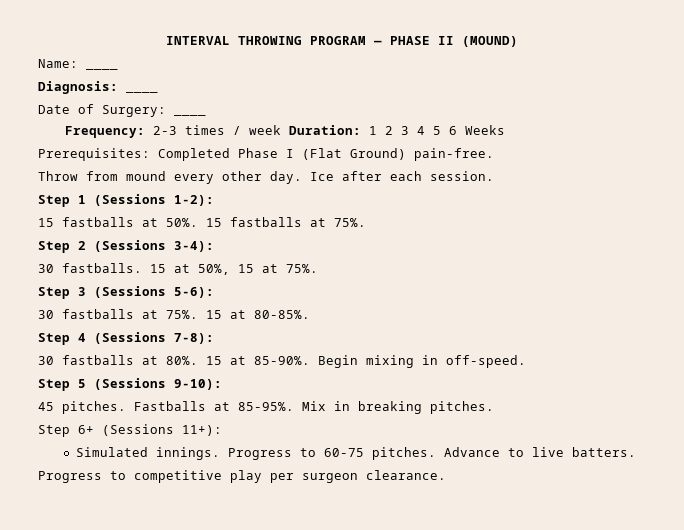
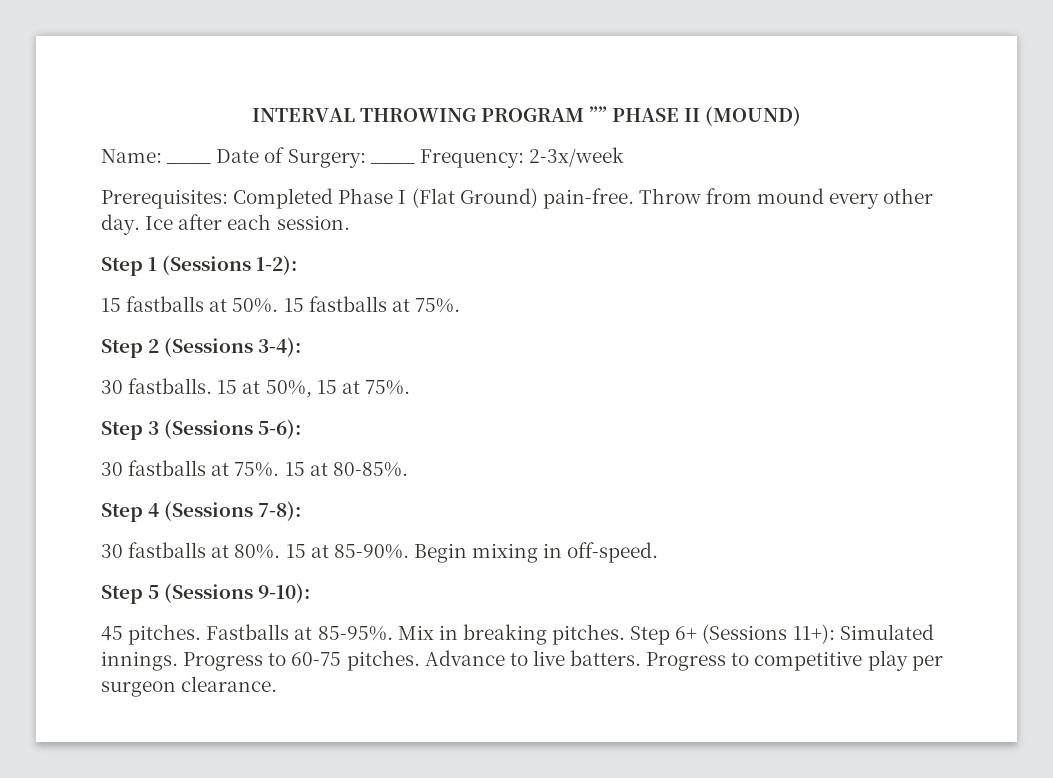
- INTERVAL THROWING PROGRAM — PHASE II (MOUND)
+ INTERVAL THROWING PROGRAM ”” PHASE II (MOUND)
- Name: ____
- Diagnosis: ____
- Date of Surgery: ____
- Frequency: 2-3 times / week Duration: 1 2 3 4 5 6 Weeks
+ Name: ____ Date of Surgery: ____ Frequency: 2-3x/week
- Prerequisites: Completed Phase I (Flat Ground) pain-free.
- Throw from mound every other day.
+ Prerequisites: Completed Phase I (Flat Ground) pain-free. Throw from mound every other day.
- Mix in breaking pitches.
- Step 6+ (Sessions 11+):
- Simulated innings.
+ Mix in breaking pitches. Step 6+ (Sessions 11+): Simulated innings.
- Advance to live batters.
- Progress to competitive play per surgeon clearance.
+ Advance to live batters. Progress to competitive play per surgeon clearance.

